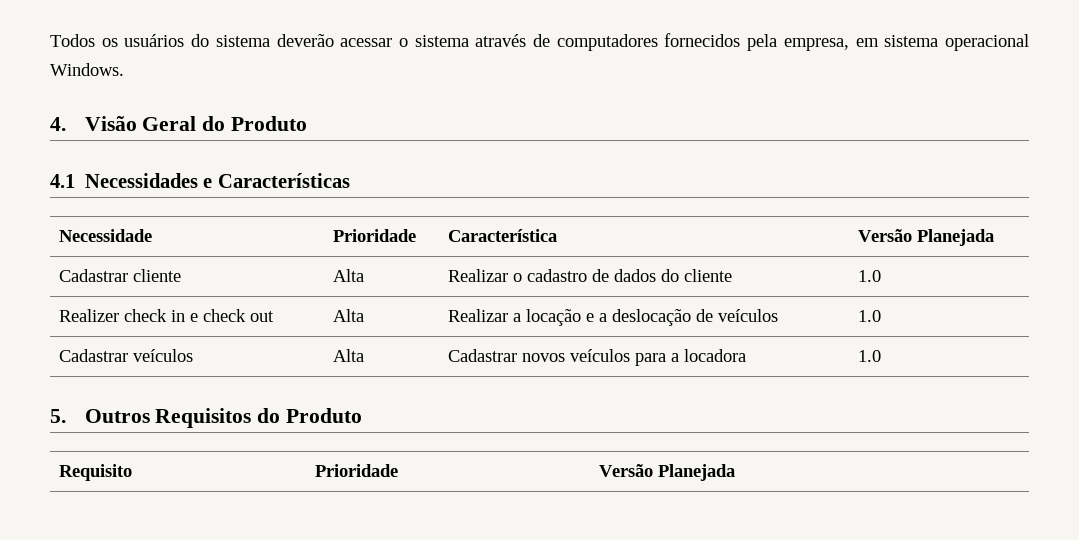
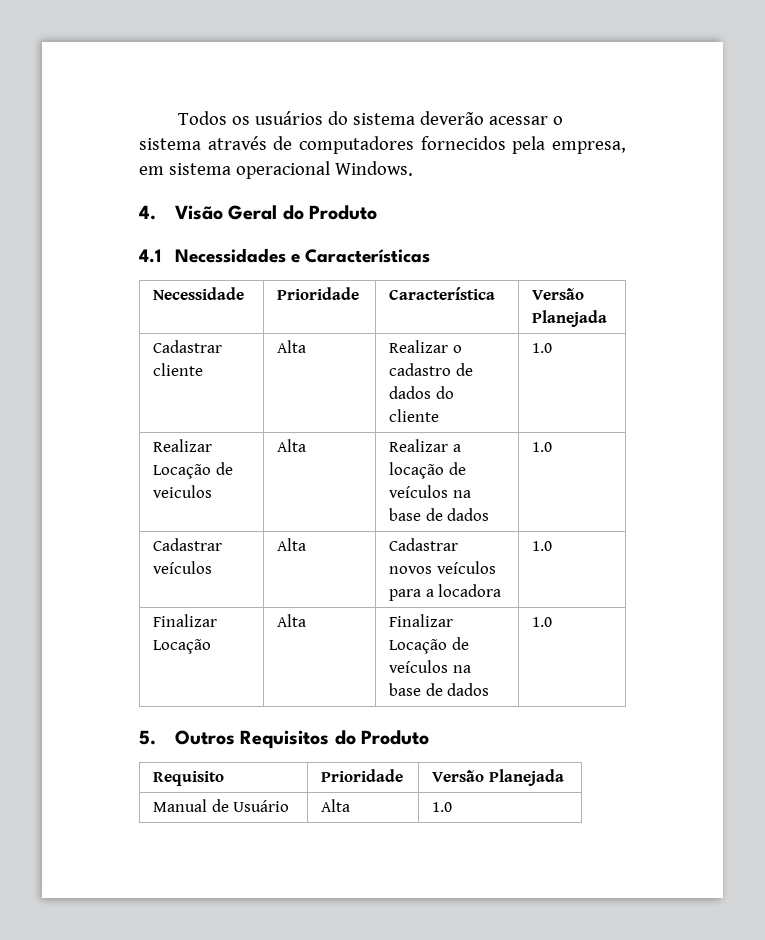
- Realizer check in e check out | Alta | Realizar a locação e a deslocação de veículos | 1.0
+ Realizar Locação de veiculos | Alta | Realizar a locação de veículos na base de dados | 1.0
+ Finalizar Locação | Alta | Finalizar Locação de veículos na base de dados | 1.0
+ Manual de Usuário | Alta | 1.0

